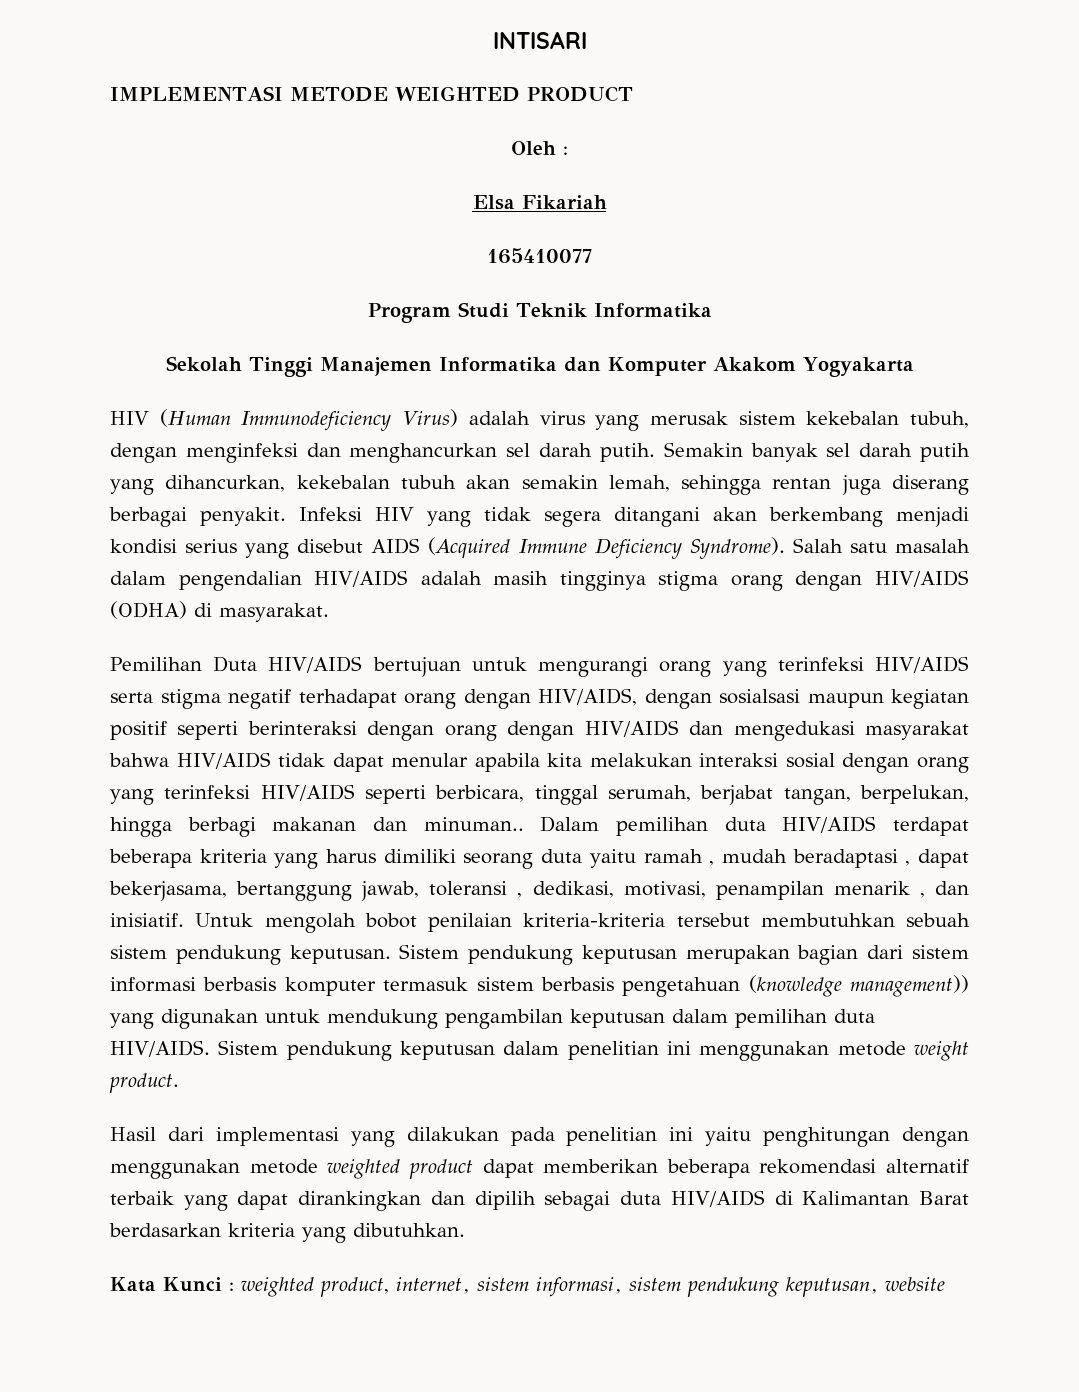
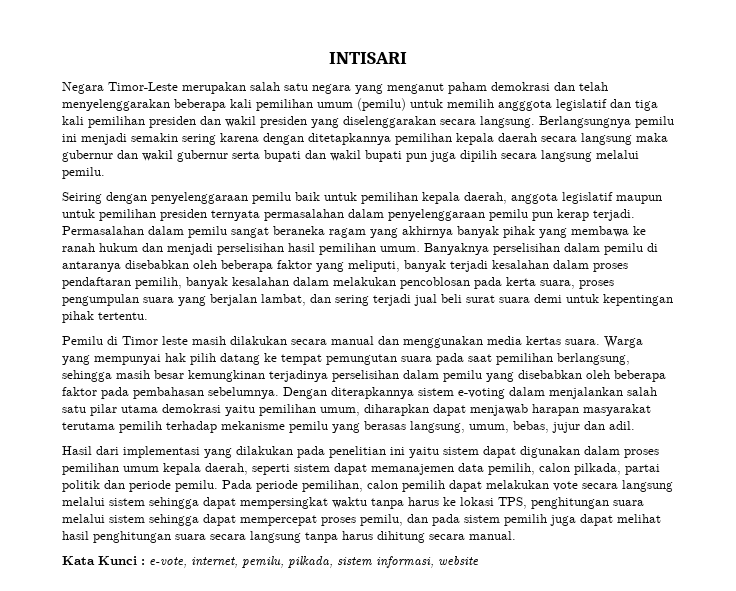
- IMPLEMENTASI METODE WEIGHTED PRODUCT
- Oleh :
- Elsa Fikariah
- 165410077
- Program Studi Teknik Informatika
- Sekolah Tinggi Manajemen Informatika dan Komputer Akakom Yogyakarta
- HIV (Human Immunodeficiency Virus) adalah virus yang merusak sistem kekebalan tubuh, dengan menginfeksi dan menghancurkan sel darah putih. Semakin banyak sel darah putih yang dihancurkan, kekebalan tubuh akan semakin lemah, sehingga rentan juga diserang berbagai penyakit. Infeksi HIV yang tidak segera ditangani akan berkembang menjadi kondisi serius yang disebut AIDS (Acquired Immune Deficiency Syndrome). Salah satu masalah dalam pengendalian HIV/AIDS adalah masih tingginya stigma orang dengan HIV/AIDS (ODHA) di masyarakat.
- Pemilihan Duta HIV/AIDS bertujuan untuk mengurangi orang yang terinfeksi HIV/AIDS serta stigma negatif terhadapat orang dengan HIV/AIDS, dengan sosialsasi maupun kegiatan positif seperti berinteraksi dengan orang dengan HIV/AIDS dan mengedukasi masyarakat bahwa HIV/AIDS tidak dapat menular apabila kita melakukan interaksi sosial dengan orang yang terinfeksi HIV/AIDS seperti berbicara, tinggal serumah, berjabat tangan, berpelukan, hingga berbagi makanan dan minuman.. Dalam pemilihan duta HIV/AIDS terdapat beberapa kriteria yang harus dimiliki seorang duta yaitu ramah , mudah beradaptasi , dapat bekerjasama, bertanggung jawab, toleransi , dedikasi, motivasi, penampilan menarik , dan inisiatif. Untuk mengolah bobot penilaian kriteria-kriteria tersebut membutuhkan sebuah sistem pendukung keputusan. Sistem pendukung keputusan merupakan bagian dari sistem informasi berbasis komputer termasuk sistem berbasis pengetahuan (knowledge management)) yang digunakan untuk mendukung pengambilan keputusan dalam pemilihan duta HIV/AIDS. Sistem pendukung keputusan dalam penelitian ini menggunakan metode weight product.
+ Negara Timor-Leste merupakan salah satu negara yang menganut paham demokrasi dan telah menyelenggarakan beberapa kali pemilihan umum (pemilu) untuk memilih angggota legislatif dan tiga kali pemilihan presiden dan wakil presiden yang diselenggarakan secara langsung. Berlangsungnya pemilu ini menjadi semakin sering karena dengan ditetapkannya pemilihan kepala daerah secara langsung maka gubernur dan wakil gubernur serta bupati dan wakil bupati pun juga dipilih secara langsung melalui pemilu.
+ Seiring dengan penyelenggaraan pemilu baik untuk pemilihan kepala daerah, anggota legislatif maupun untuk pemilihan presiden ternyata permasalahan dalam penyelenggaraan pemilu pun kerap terjadi. Permasalahan dalam pemilu sangat beraneka ragam yang akhirnya banyak pihak yang membawa ke ranah hukum dan menjadi perselisihan hasil pemilihan umum. Banyaknya perselisihan dalam pemilu di antaranya disebabkan oleh beberapa faktor yang meliputi, banyak terjadi kesalahan dalam proses pendaftaran pemilih, banyak kesalahan dalam melakukan pencoblosan pada kerta suara, proses pengumpulan suara yang berjalan lambat, dan sering terjadi jual beli surat suara demi untuk kepentingan pihak tertentu.
+ Pemilu di Timor leste masih dilakukan secara manual dan menggunakan media kertas suara. Warga yang mempunyai hak pilih datang ke tempat pemungutan suara pada saat pemilihan berlangsung, sehingga masih besar kemungkinan terjadinya perselisihan dalam pemilu yang disebabkan oleh beberapa faktor pada pembahasan sebelumnya. Dengan diterapkannya sistem e-voting dalam menjalankan salah satu pilar utama demokrasi yaitu pemilihan umum, diharapkan dapat menjawab harapan masyarakat terutama pemilih terhadap mekanisme pemilu yang berasas langsung, umum, bebas, jujur dan adil.
- Hasil dari implementasi yang dilakukan pada penelitian ini yaitu penghitungan dengan menggunakan metode weighted product dapat memberikan beberapa rekomendasi alternatif terbaik yang dapat dirankingkan dan dipilih sebagai duta HIV/AIDS di Kalimantan Barat berdasarkan kriteria yang dibutuhkan.
- Kata Kunci : weighted product, internet, sistem informasi, sistem pendukung keputusan, website
+ Hasil dari implementasi yang dilakukan pada penelitian ini yaitu sistem dapat digunakan dalam proses pemilihan umum kepala daerah, seperti sistem dapat memanajemen data pemilih, calon pilkada, partai politik dan periode pemilu. Pada periode pemilihan, calon pemilih dapat melakukan vote secara langsung melalui sistem sehingga dapat mempersingkat waktu tanpa harus ke lokasi TPS, penghitungan suara melalui sistem sehingga dapat mempercepat proses pemilu, dan pada sistem pemilih juga dapat melihat hasil penghitungan suara secara langsung tanpa harus dihitung secara manual.
+ Kata Kunci : e-vote, internet, pemilu, pilkada, sistem informasi, website

